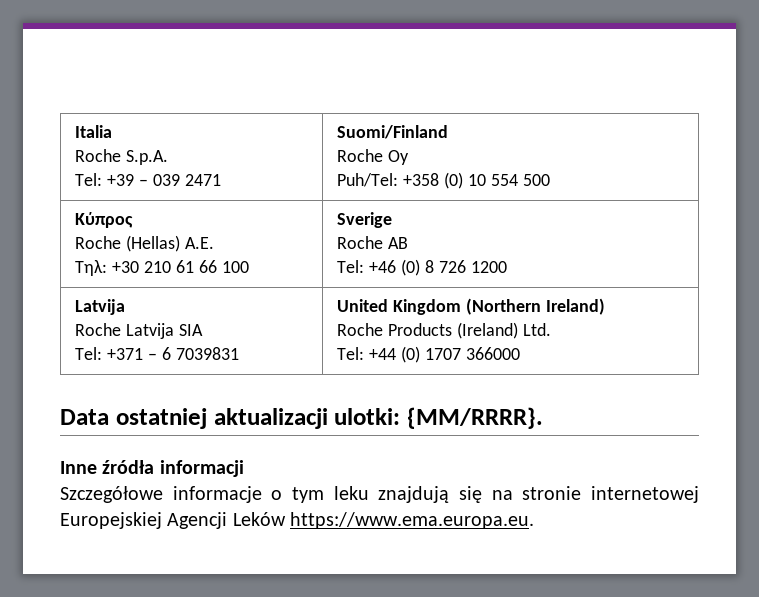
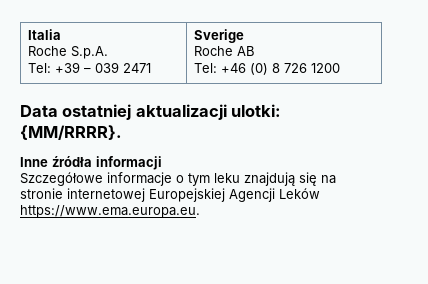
  Italia
  Roche S.p.A.
- Tel: +39 – 039 2471 | Suomi/Finland
- Roche Oy
- Puh/Tel: +358 (0) 10 554 500
- Kύπρος
- Roche (Hellas) A.E.
- Τηλ: +30 210 61 66 100 | Sverige
+ Tel: +39 – 039 2471 | Sverige
  Roche AB
  Tel: +46 (0) 8 726 1200
- Latvija
- Roche Latvija SIA
- Tel: +371 – 6 7039831 | United Kingdom (Northern Ireland)
- Roche Products (Ireland) Ltd.
- Tel: +44 (0) 1707 366000

